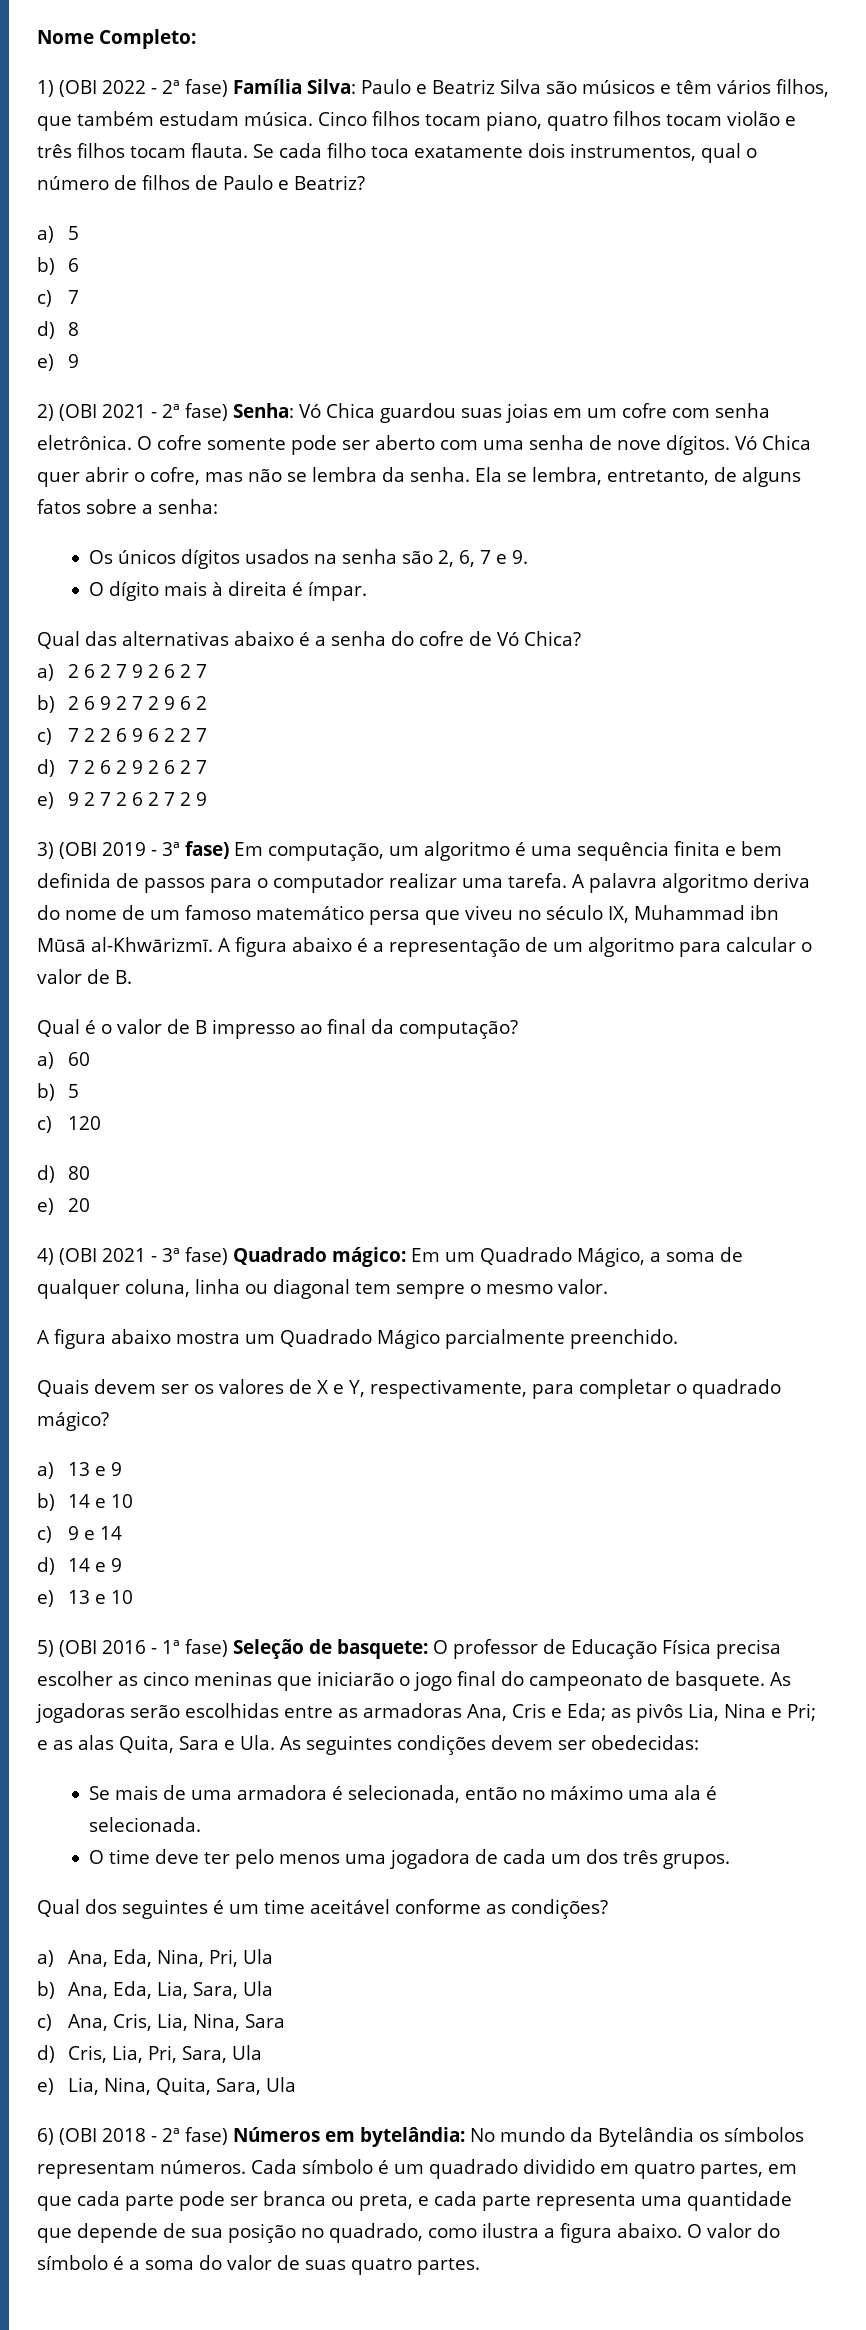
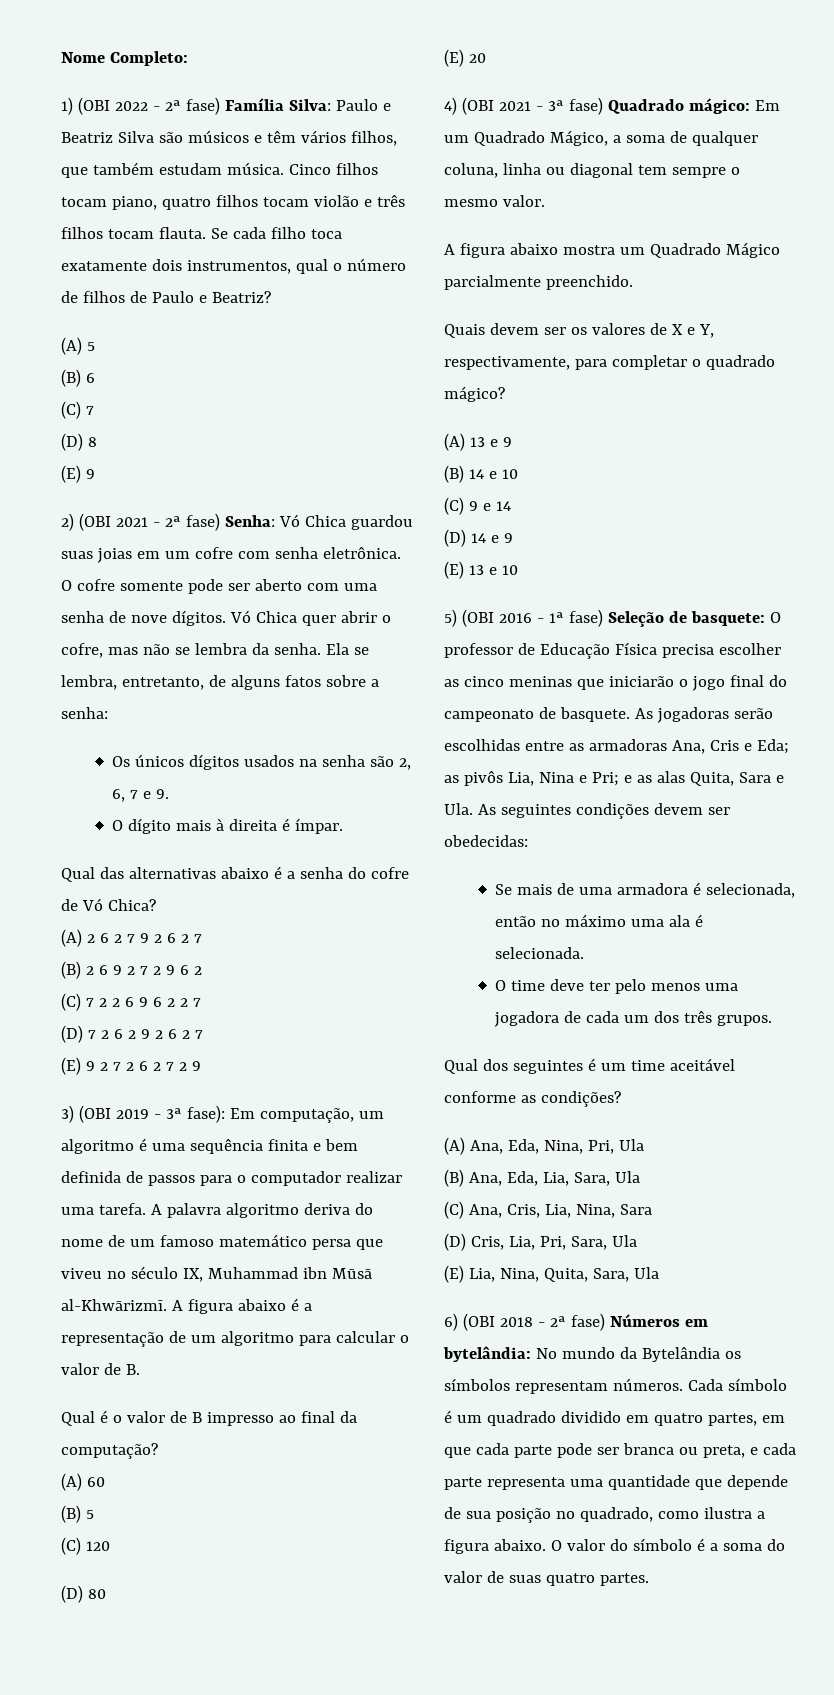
- a) 5
- b) 6
- c) 7
- d) 8
- e) 9
+ (A) 5
+ (B) 6
+ (C) 7
+ (D) 8
+ (E) 9
- a) 2 6 2 7 9 2 6 2 7
+ (A) 2 6 2 7 9 2 6 2 7
- b) 2 6 9 2 7 2 9 6 2
+ (B) 2 6 9 2 7 2 9 6 2
- c) 7 2 2 6 9 6 2 2 7
+ (C) 7 2 2 6 9 6 2 2 7
- d) 7 2 6 2 9 2 6 2 7
+ (D) 7 2 6 2 9 2 6 2 7
- e) 9 2 7 2 6 2 7 2 9
+ (E) 9 2 7 2 6 2 7 2 9
- 3) (OBI 2019 - 3ª fase) Em computação, um algoritmo é uma sequência finita e bem definida de passos para o computador realizar uma tarefa.
+ 3) (OBI 2019 - 3ª fase): Em computação, um algoritmo é uma sequência finita e bem definida de passos para o computador realizar uma tarefa.
- a) 60
+ (A) 60
- b) 5
- c) 120
+ (B) 5
+ (C) 120
- d) 80
+ (D) 80
- e) 20
+ (E) 20
- a) 13 e 9
+ (A) 13 e 9
- b) 14 e 10
+ (B) 14 e 10
- c) 9 e 14
+ (C) 9 e 14
- d) 14 e 9
+ (D) 14 e 9
- e) 13 e 10
+ (E) 13 e 10
- a) Ana, Eda, Nina, Pri, Ula
+ (A) Ana, Eda, Nina, Pri, Ula
- b) Ana, Eda, Lia, Sara, Ula
+ (B) Ana, Eda, Lia, Sara, Ula
- c) Ana, Cris, Lia, Nina, Sara
+ (C) Ana, Cris, Lia, Nina, Sara
- d) Cris, Lia, Pri, Sara, Ula
+ (D) Cris, Lia, Pri, Sara, Ula
- e) Lia, Nina, Quita, Sara, Ula
+ (E) Lia, Nina, Quita, Sara, Ula

